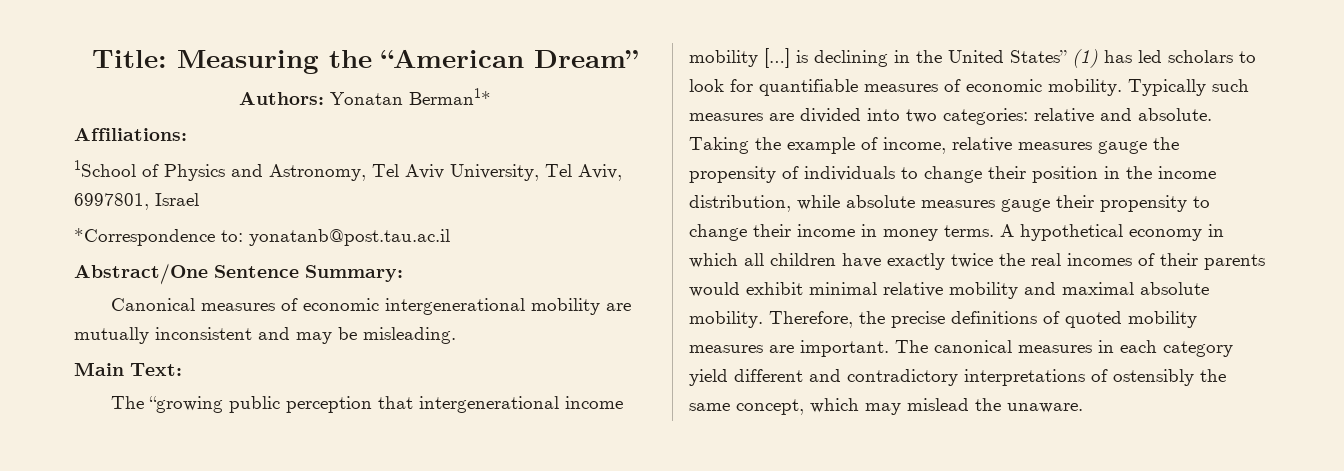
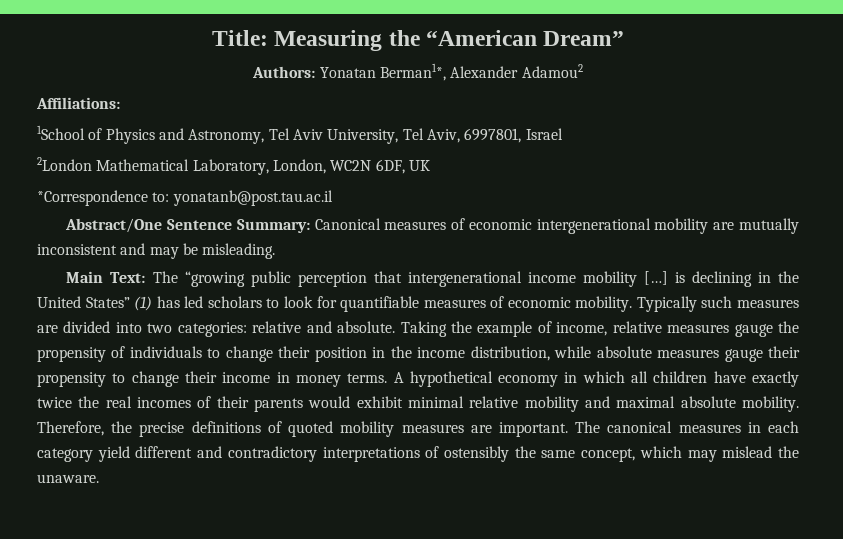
- Authors: Yonatan Berman1*
+ Authors: Yonatan Berman1*, Alexander Adamou2
+ 2London Mathematical Laboratory, London, WC2N 6DF, UK
- Abstract/One Sentence Summary:
- Canonical measures of economic intergenerational mobility are mutually inconsistent and may be misleading.
+ Abstract/One Sentence Summary: Canonical measures of economic intergenerational mobility are mutually inconsistent and may be misleading.
- Main Text:
- The “growing public perception that intergenerational income mobility […] is declining in the United States” (1) has led scholars to look for quantifiable measures of economic mobility.
+ Main Text: The “growing public perception that intergenerational income mobility […] is declining in the United States” (1) has led scholars to look for quantifiable measures of economic mobility.

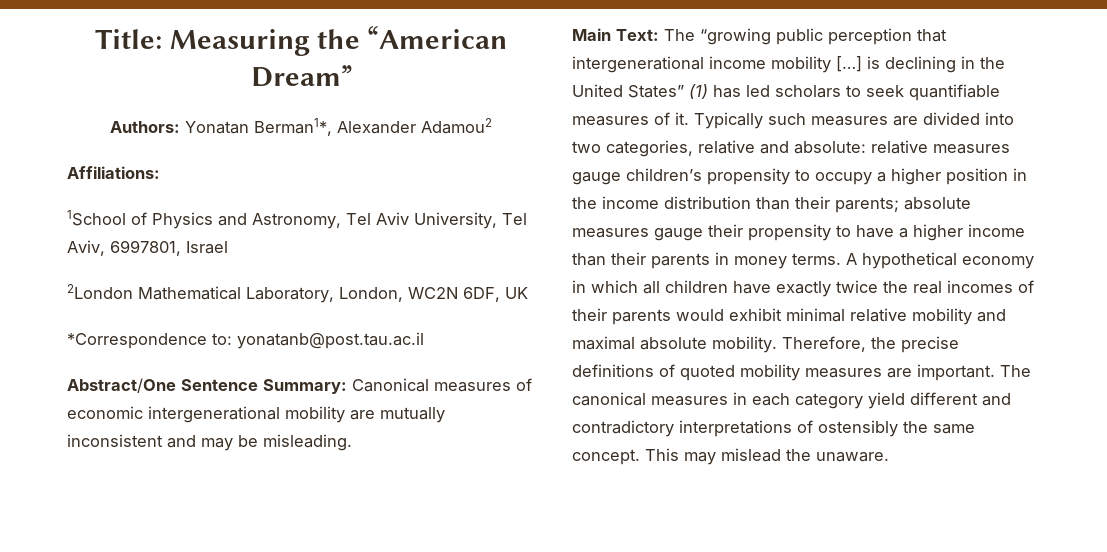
- Main Text: The “growing public perception that intergenerational income mobility […] is declining in the United States” (1) has led scholars to look for quantifiable measures of economic mobility.
+ Main Text: The “growing public perception that intergenerational income mobility […] is declining in the United States” (1) has led scholars to seek quantifiable measures of it.
- Typically such measures are divided into two categories: relative and absolute. Taking the example of income, relative measures gauge the propensity of individuals to change their position in the income distribution, while absolute measures gauge their propensity to change their income in money terms.
+ Typically such measures are divided into two categories, relative and absolute: relative measures gauge children’s propensity to occupy a higher position in the income distribution than their parents; absolute measures gauge their propensity to have a higher income than their parents in money terms.
- The canonical measures in each category yield different and contradictory interpretations of ostensibly the same concept, which may mislead the unaware.
+ The canonical measures in each category yield different and contradictory interpretations of ostensibly the same concept. This may mislead the unaware.

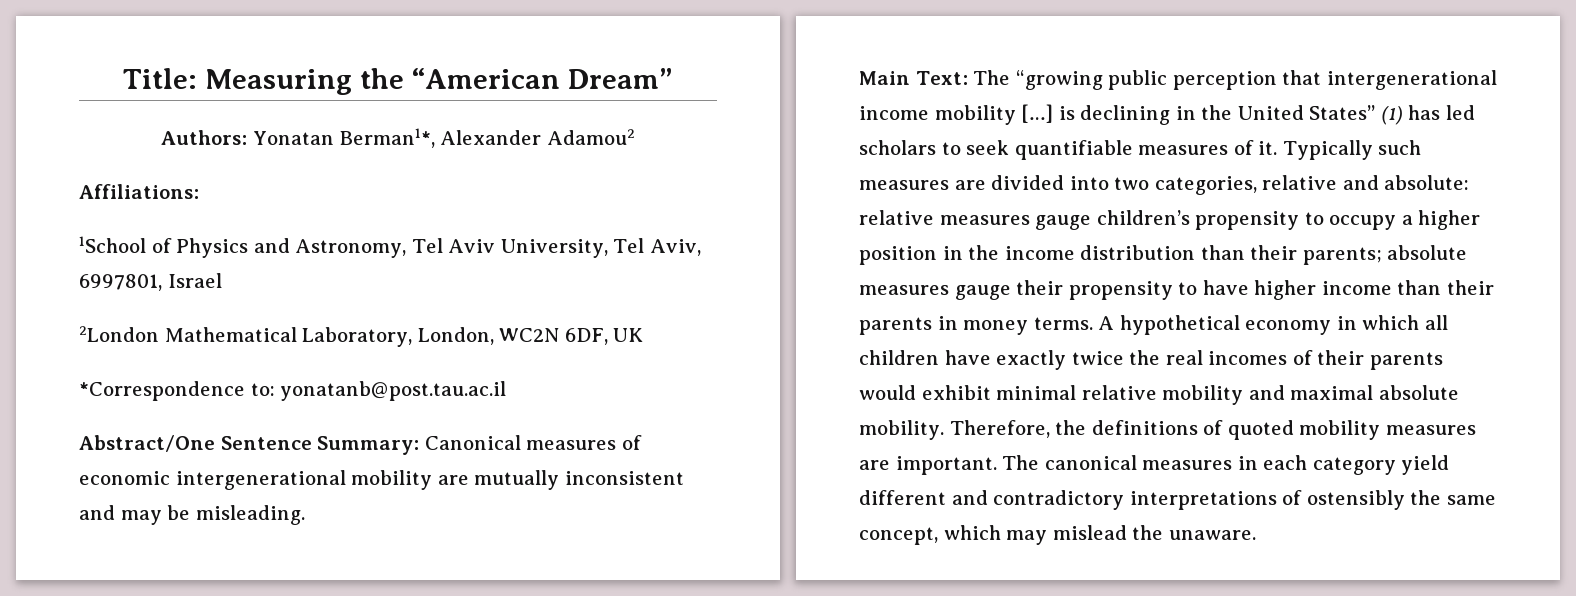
- Typically such measures are divided into two categories, relative and absolute: relative measures gauge children’s propensity to occupy a higher position in the income distribution than their parents; absolute measures gauge their propensity to have a higher income than their parents in money terms.
+ Typically such measures are divided into two categories, relative and absolute: relative measures gauge children’s propensity to occupy a higher position in the income distribution than their parents; absolute measures gauge their propensity to have higher income than their parents in money terms.
- Therefore, the precise definitions of quoted mobility measures are important.
+ Therefore, the definitions of quoted mobility measures are important.
- The canonical measures in each category yield different and contradictory interpretations of ostensibly the same concept. This may mislead the unaware.
+ The canonical measures in each category yield different and contradictory interpretations of ostensibly the same concept, which may mislead the unaware.

